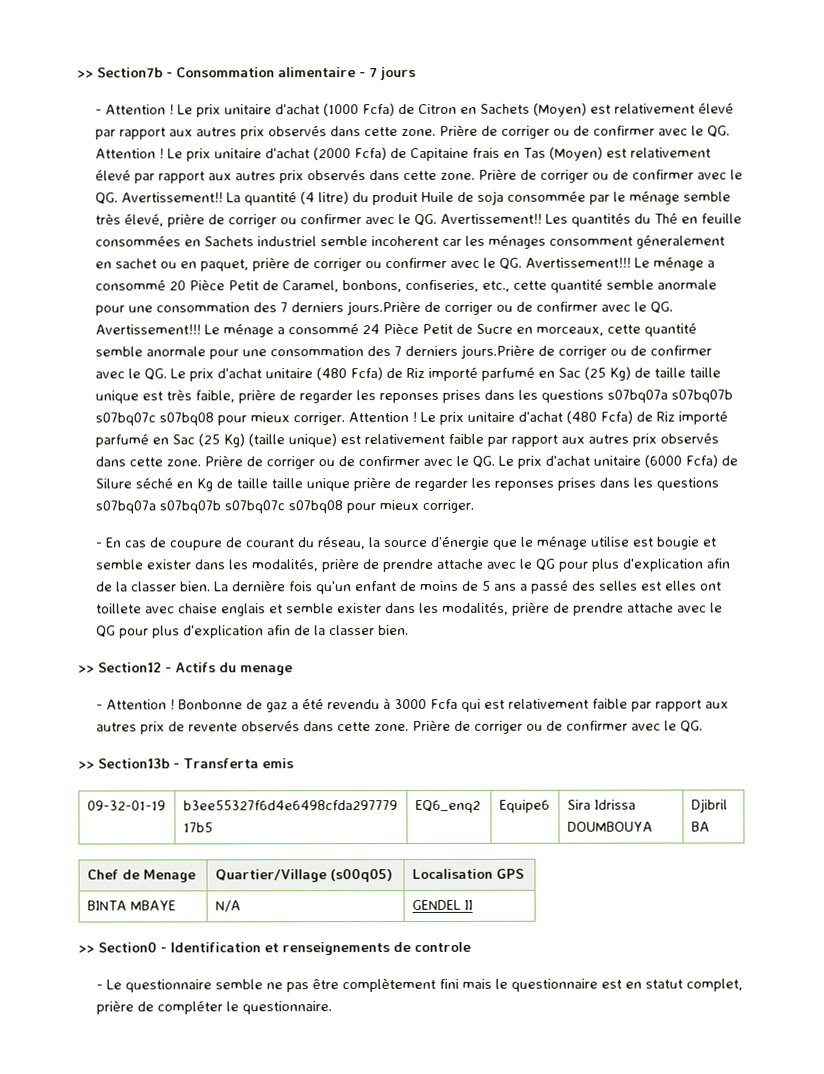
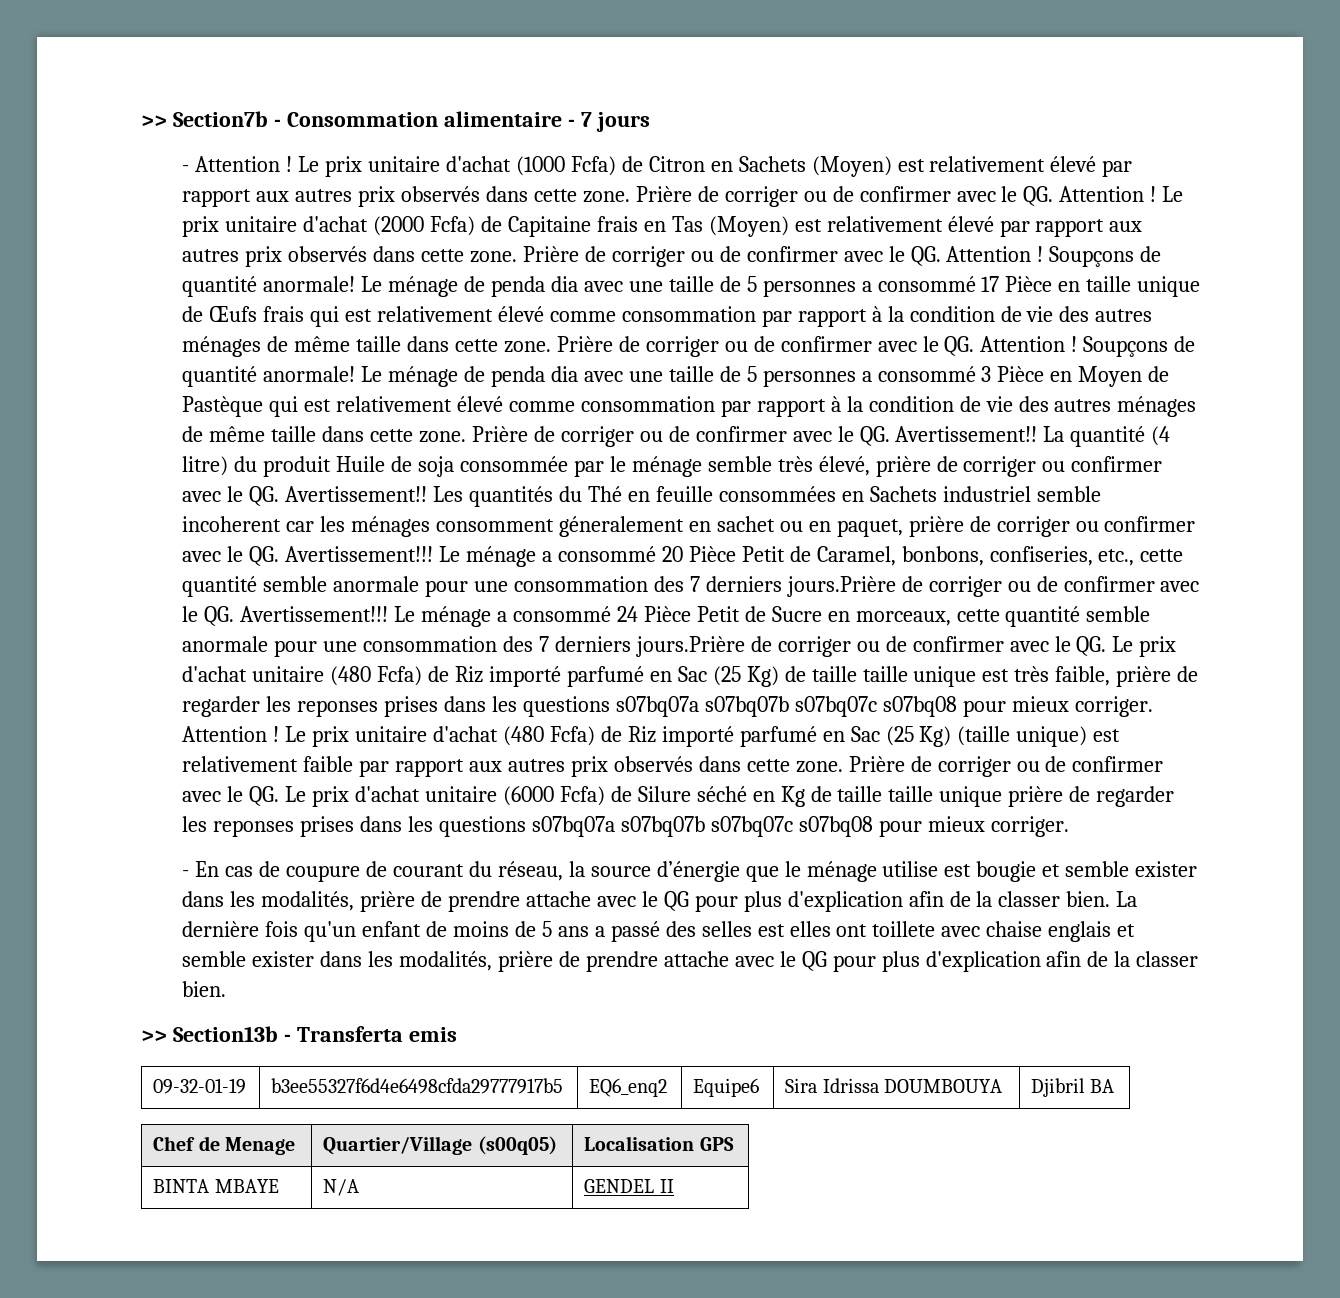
- Prière de corriger ou de confirmer avec le QG. Avertissement!!
+ Prière de corriger ou de confirmer avec le QG. Attention ! Soupçons de quantité anormale! Le ménage de penda dia avec une taille de 5 personnes a consommé 17 Pièce en taille unique de Œufs frais qui est relativement élevé comme consommation par rapport à la condition de vie des autres ménages de même taille dans cette zone. Prière de corriger ou de confirmer avec le QG. Attention ! Soupçons de quantité anormale! Le ménage de penda dia avec une taille de 5 personnes a consommé 3 Pièce en Moyen de Pastèque qui est relativement élevé comme consommation par rapport à la condition de vie des autres ménages de même taille dans cette zone. Prière de corriger ou de confirmer avec le QG. Avertissement!!
- >> Section12 - Actifs du menage
- - Attention ! Bonbonne de gaz a été revendu à 3000 Fcfa qui est relativement faible par rapport aux autres prix de revente observés dans cette zone. Prière de corriger ou de confirmer avec le QG.
- >> Section0 - Identification et renseignements de controle
- - Le questionnaire semble ne pas être complètement fini mais le questionnaire est en statut complet, prière de compléter le questionnaire.

